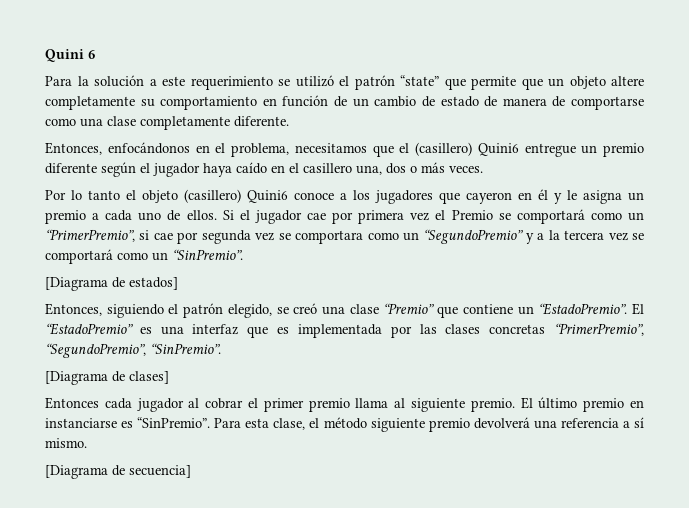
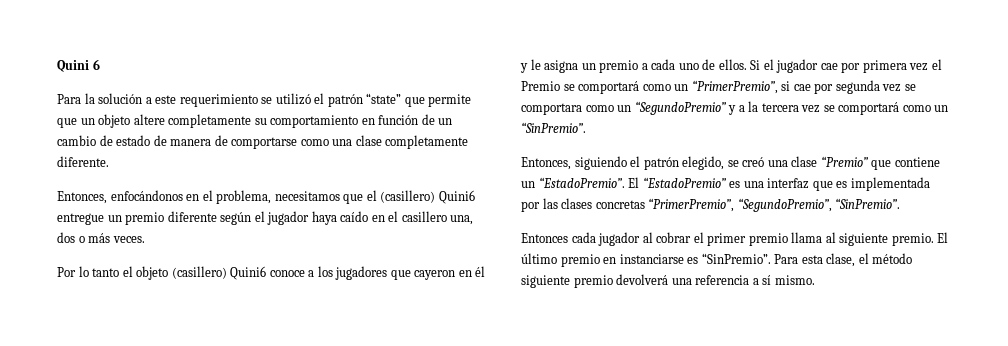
- [Diagrama de estados]
- [Diagrama de clases]
- [Diagrama de secuencia]

